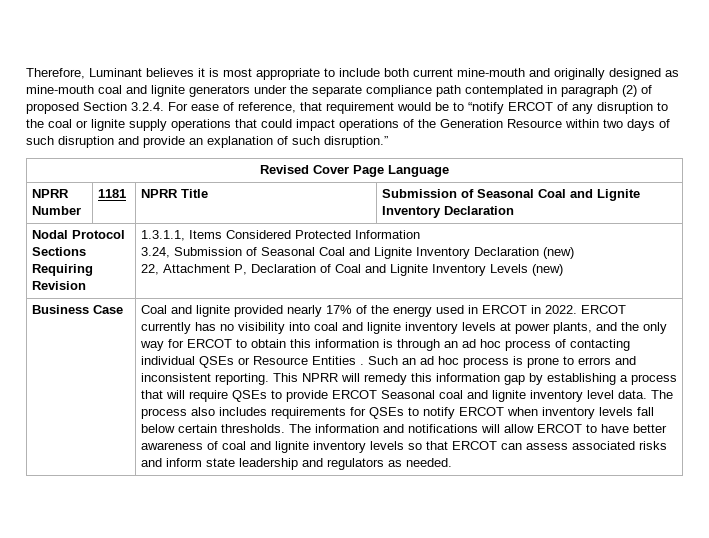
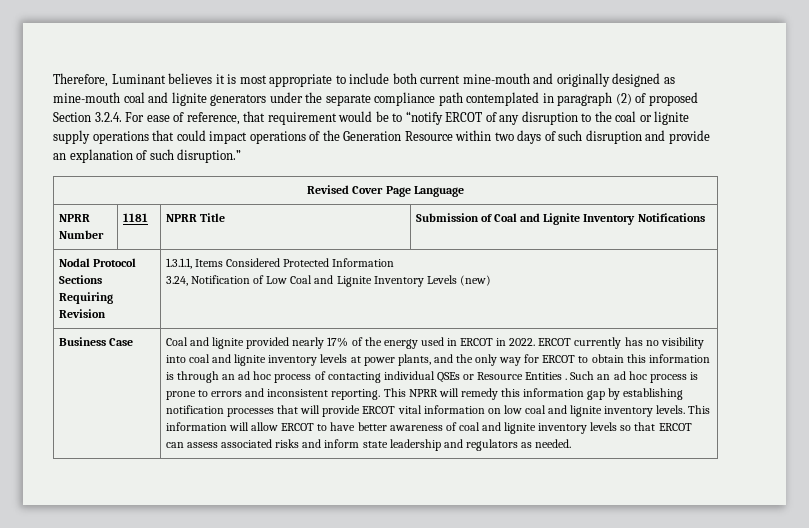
- NPRR Number | 1181 | NPRR Title | Submission of Seasonal Coal and Lignite Inventory Declaration
+ NPRR Number | 1181 | NPRR Title | Submission of Coal and Lignite Inventory Notifications
  Nodal Protocol Sections Requiring Revision | 1.3.1.1, Items Considered Protected Information
- 3.24, Submission of Seasonal Coal and Lignite Inventory Declaration (new)
- 22, Attachment P, Declaration of Coal and Lignite Inventory Levels (new)
+ 3.24, Notification of Low Coal and Lignite Inventory Levels (new)
- This NPRR will remedy this information gap by establishing a process that will require QSEs to provide ERCOT Seasonal coal and lignite inventory level data. The process also includes requirements for QSEs to notify ERCOT when inventory levels fall below certain thresholds. The information and notifications will allow ERCOT to have better awareness of coal and lignite inventory levels so that ERCOT can assess associated risks and inform state leadership and regulators as needed.
+ This NPRR will remedy this information gap by establishing notification processes that will provide ERCOT vital information on low coal and lignite inventory levels. This information will allow ERCOT to have better awareness of coal and lignite inventory levels so that ERCOT can assess associated risks and inform state leadership and regulators as needed.

